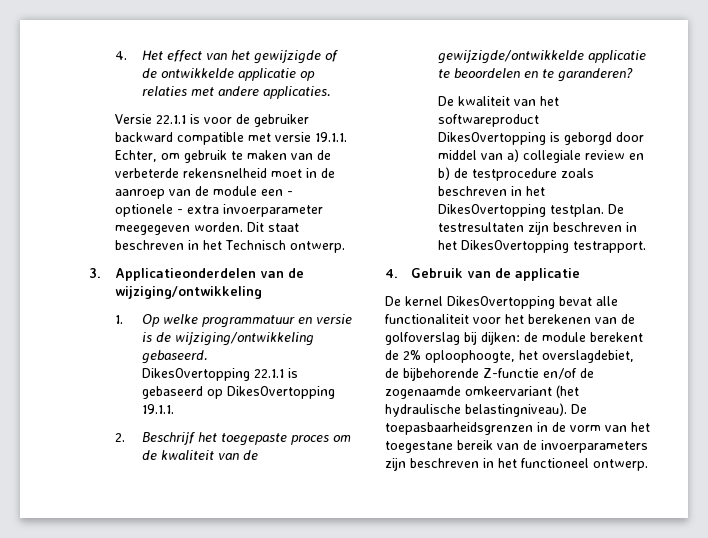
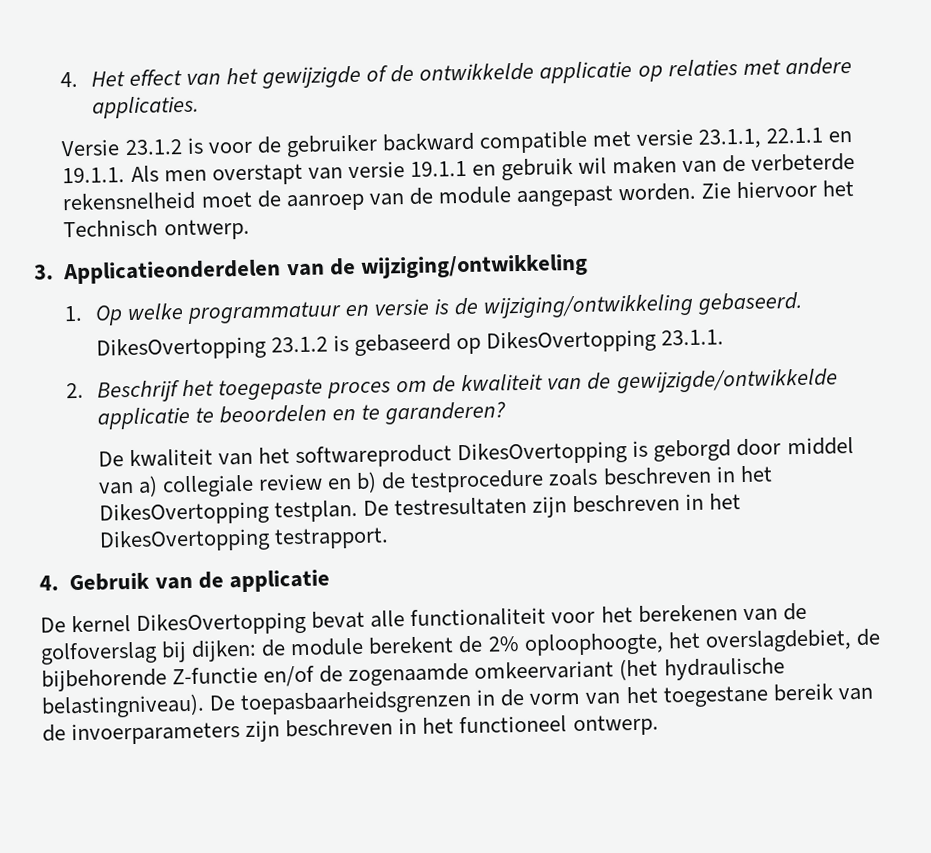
- Versie 22.1.1 is voor de gebruiker backward compatible met versie 19.1.1. Echter, om gebruik te maken van de verbeterde rekensnelheid moet in de aanroep van de module een - optionele - extra invoerparameter meegegeven worden. Dit staat beschreven in het Technisch ontwerp.
+ Versie 23.1.2 is voor de gebruiker backward compatible met versie 23.1.1, 22.1.1 en 19.1.1. Als men overstapt van versie 19.1.1 en gebruik wil maken van de verbeterde rekensnelheid moet de aanroep van de module aangepast worden. Zie hiervoor het Technisch ontwerp.
- DikesOvertopping 22.1.1 is gebaseerd op DikesOvertopping 19.1.1.
+ DikesOvertopping 23.1.2 is gebaseerd op DikesOvertopping 23.1.1.

